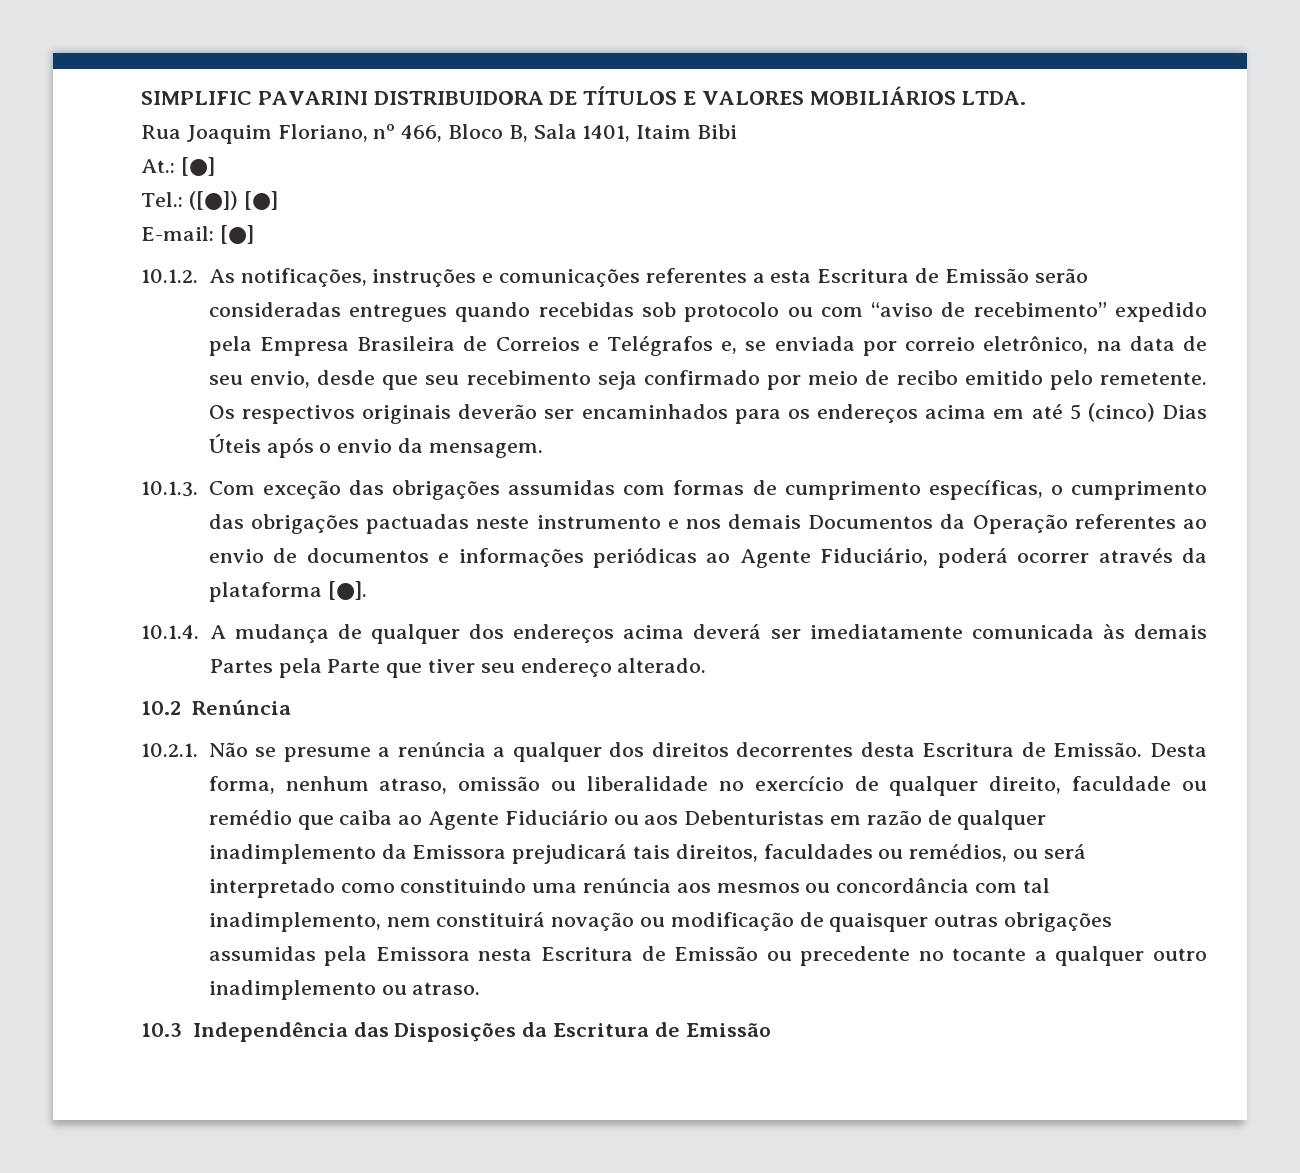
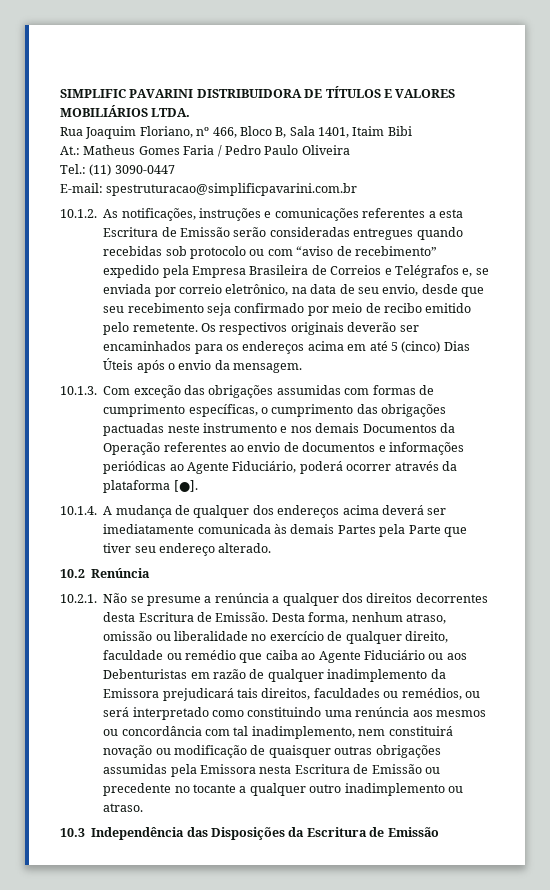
- At.: [●]
+ At.: Matheus Gomes Faria / Pedro Paulo Oliveira
- Tel.: ([●]) [●]
+ Tel.: (11) 3090-0447
- E-mail: [●]
+ E-mail: spestruturacao@simplificpavarini.com.br

